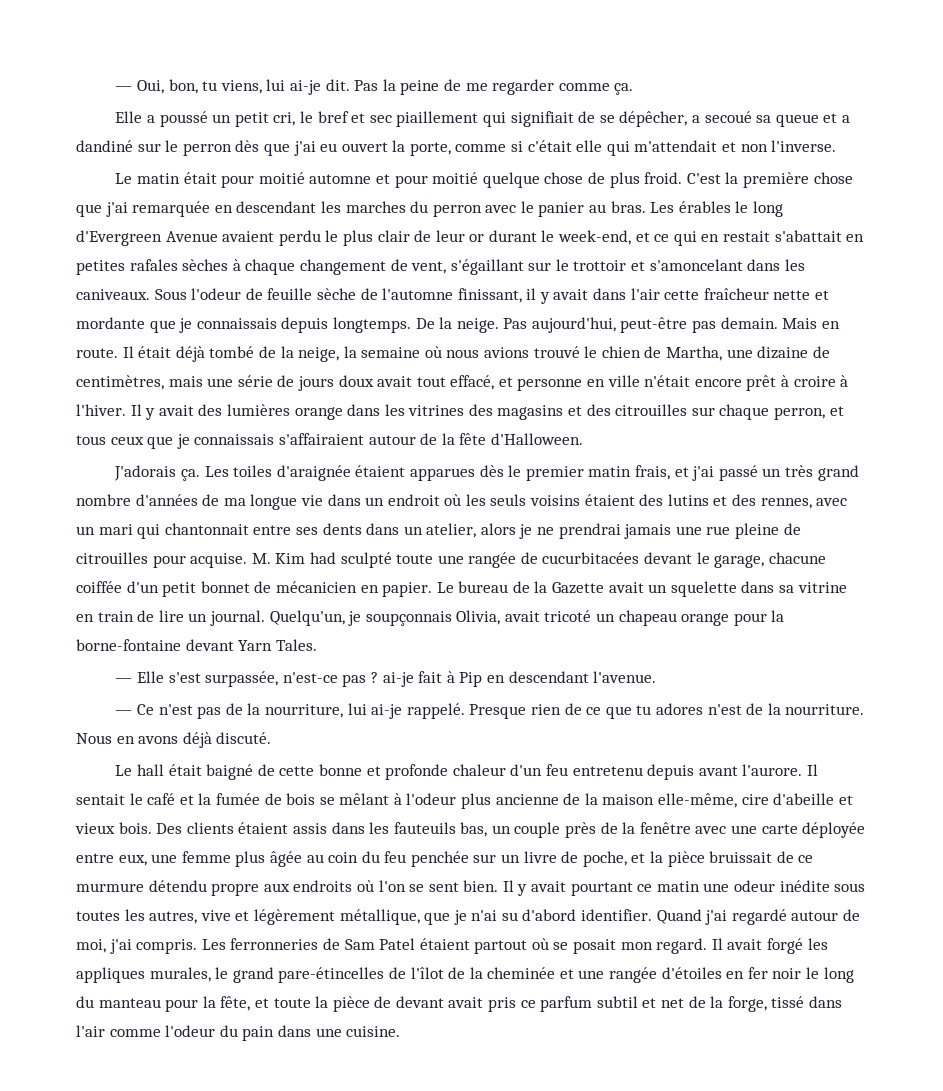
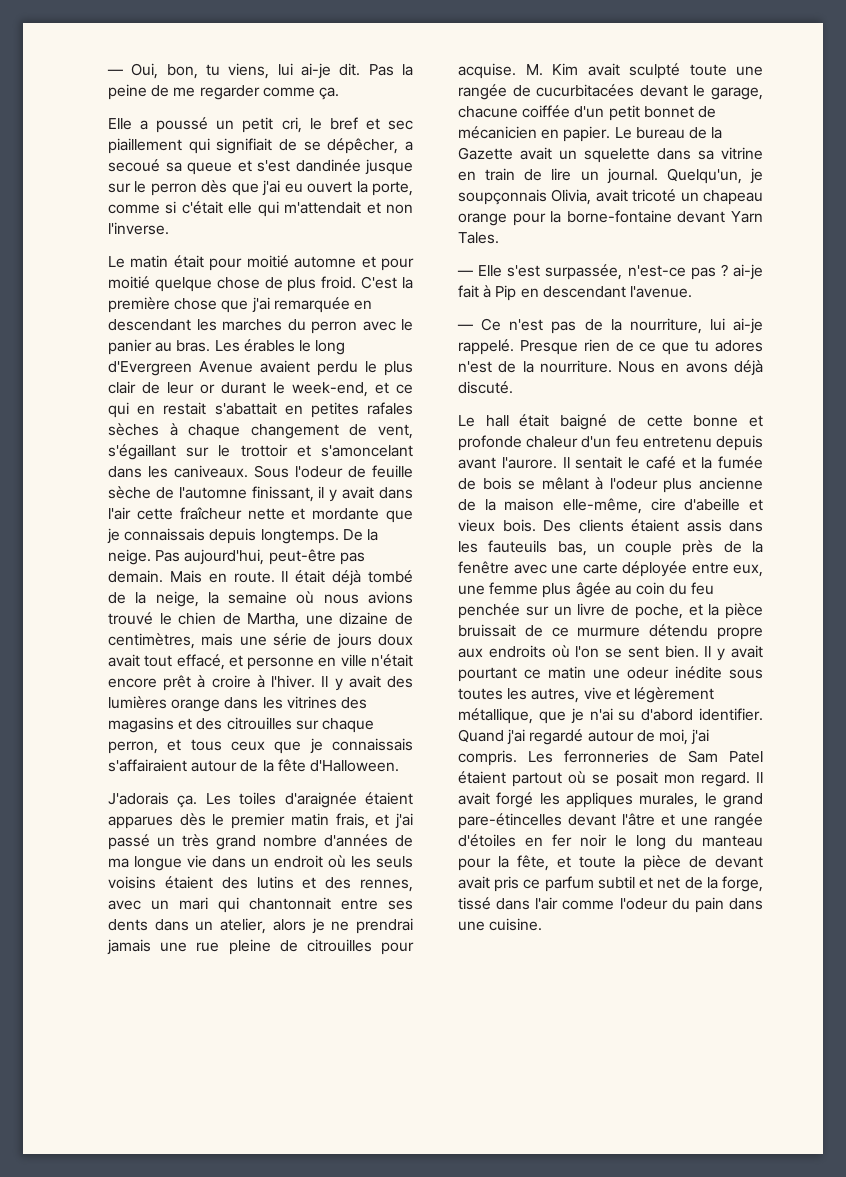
- Elle a poussé un petit cri, le bref et sec piaillement qui signifiait de se dépêcher, a secoué sa queue et a dandiné sur le perron dès que j'ai eu ouvert la porte, comme si c'était elle qui m'attendait et non l'inverse.
+ Elle a poussé un petit cri, le bref et sec piaillement qui signifiait de se dépêcher, a secoué sa queue et s'est dandinée jusque sur le perron dès que j'ai eu ouvert la porte, comme si c'était elle qui m'attendait et non l'inverse.
- M. Kim had sculpté toute une rangée de cucurbitacées devant le garage, chacune coiffée d'un petit bonnet de mécanicien en papier.
+ M. Kim avait sculpté toute une rangée de cucurbitacées devant le garage, chacune coiffée d'un petit bonnet de mécanicien en papier.
- Il avait forgé les appliques murales, le grand pare-étincelles de l'îlot de la cheminée et une rangée d'étoiles en fer noir le long du manteau pour la fête, et toute la pièce de devant avait pris ce parfum subtil et net de la forge, tissé dans l'air comme l'odeur du pain dans une cuisine.
+ Il avait forgé les appliques murales, le grand pare-étincelles devant l'âtre et une rangée d'étoiles en fer noir le long du manteau pour la fête, et toute la pièce de devant avait pris ce parfum subtil et net de la forge, tissé dans l'air comme l'odeur du pain dans une cuisine.

